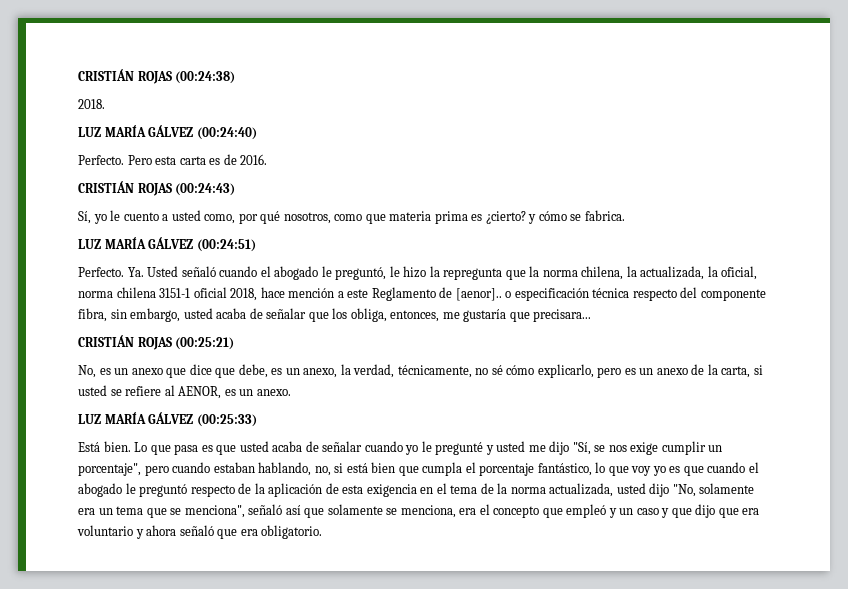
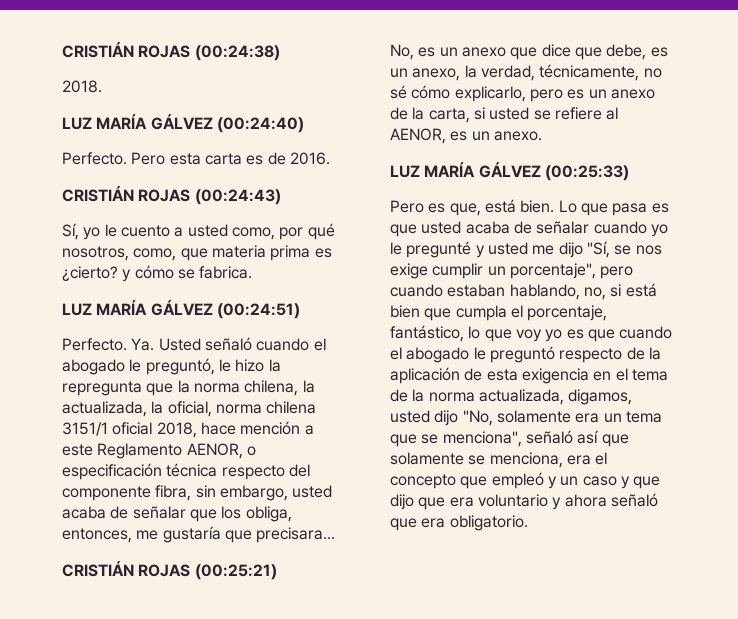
- Sí, yo le cuento a usted como, por qué nosotros, como que materia prima es ¿cierto? y cómo se fabrica.
+ Sí, yo le cuento a usted como, por qué nosotros, como, que materia prima es ¿cierto? y cómo se fabrica.
- Ya. Usted señaló cuando el abogado le preguntó, le hizo la repregunta que la norma chilena, la actualizada, la oficial, norma chilena 3151-1 oficial 2018, hace mención a este Reglamento de [aenor].. o especificación técnica respecto del componente fibra, sin embargo, usted acaba de señalar que los obliga, entonces, me gustaría que precisara...
+ Ya. Usted señaló cuando el abogado le preguntó, le hizo la repregunta que la norma chilena, la actualizada, la oficial, norma chilena 3151/1 oficial 2018, hace mención a este Reglamento AENOR, o especificación técnica respecto del componente fibra, sin embargo, usted acaba de señalar que los obliga, entonces, me gustaría que precisara...
- Está bien.
+ Pero es que, está bien.
- Lo que pasa es que usted acaba de señalar cuando yo le pregunté y usted me dijo "Sí, se nos exige cumplir un porcentaje", pero cuando estaban hablando, no, si está bien que cumpla el porcentaje fantástico, lo que voy yo es que cuando el abogado le preguntó respecto de la aplicación de esta exigencia en el tema de la norma actualizada, usted dijo "No, solamente era un tema que se menciona", señaló así que solamente se menciona, era el concepto que empleó y un caso y que dijo que era voluntario y ahora señaló que era obligatorio.
+ Lo que pasa es que usted acaba de señalar cuando yo le pregunté y usted me dijo "Sí, se nos exige cumplir un porcentaje", pero cuando estaban hablando, no, si está bien que cumpla el porcentaje, fantástico, lo que voy yo es que cuando el abogado le preguntó respecto de la aplicación de esta exigencia en el tema de la norma actualizada, digamos, usted dijo "No, solamente era un tema que se menciona", señaló así que solamente se menciona, era el concepto que empleó y un caso y que dijo que era voluntario y ahora señaló que era obligatorio.

